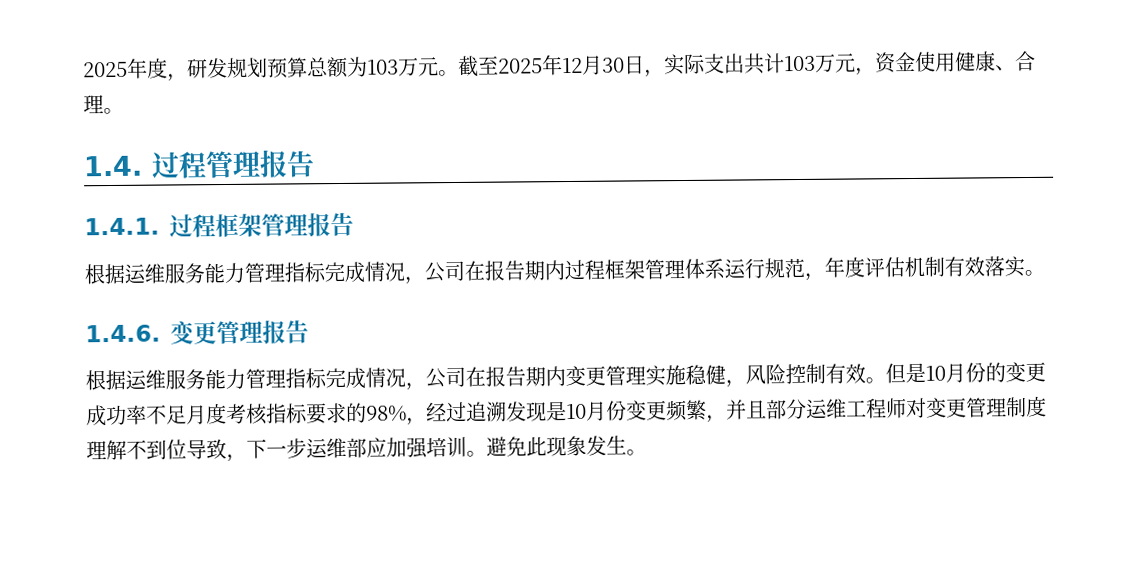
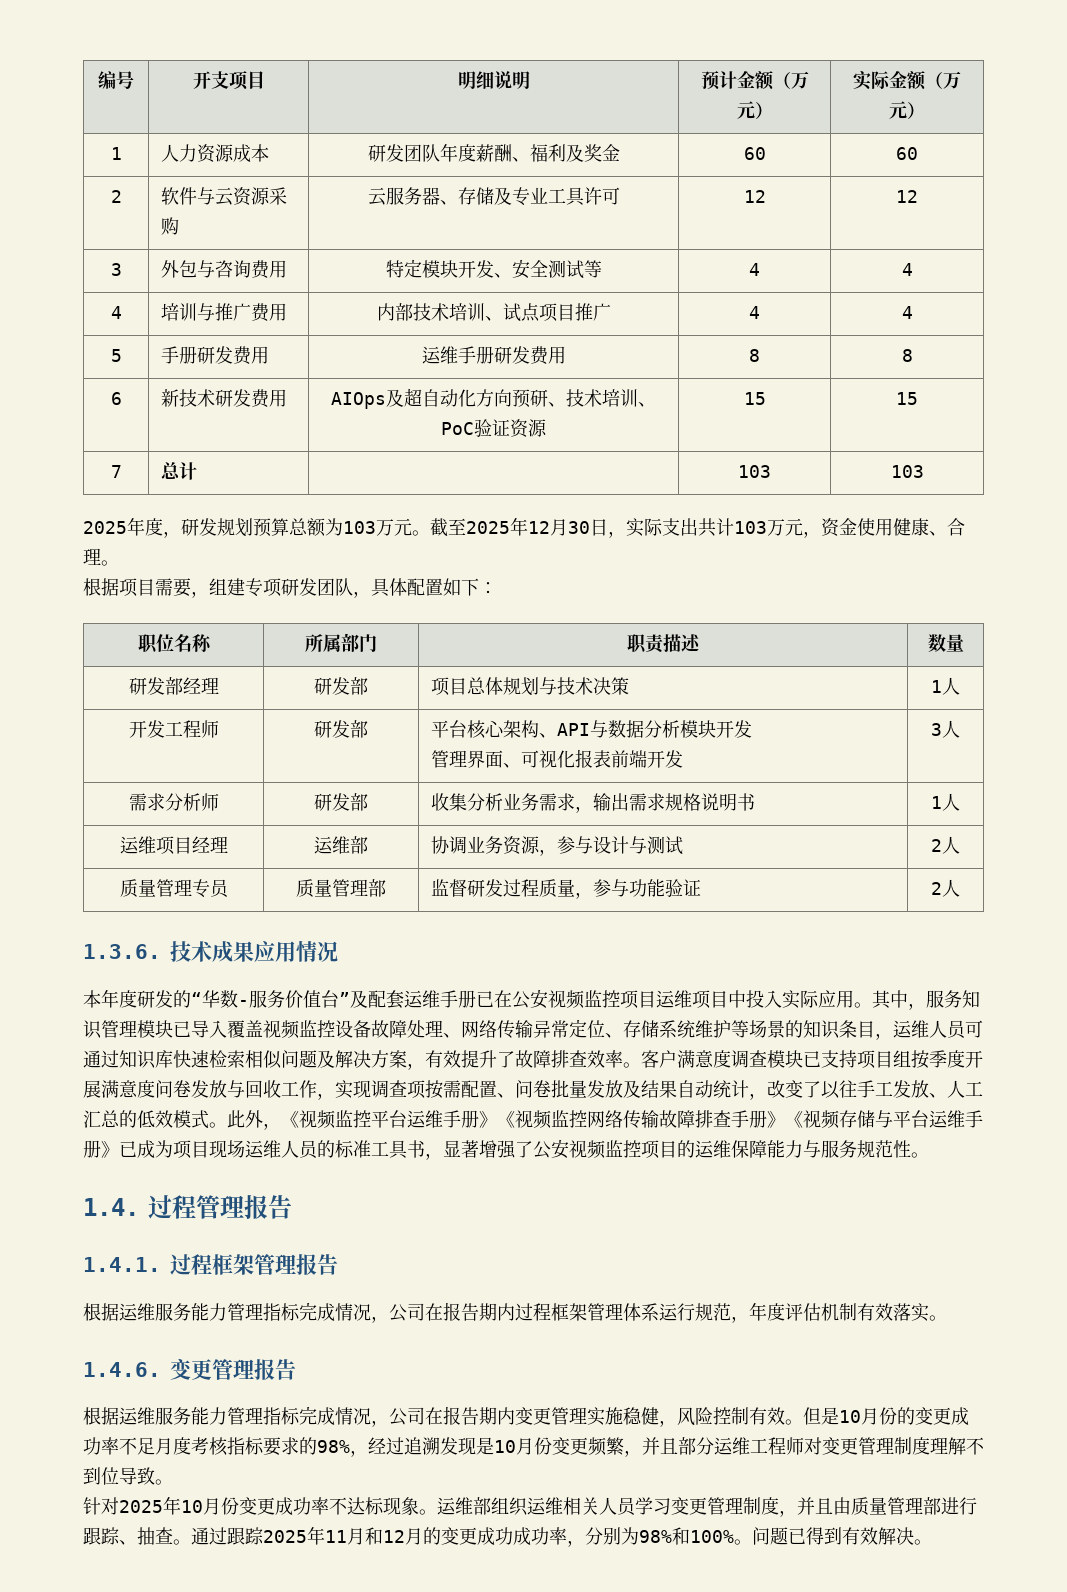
+ 编号 | 开支项目 | 明细说明 | 预计金额（万元） | 实际金额（万元）
+ 1 | 人力资源成本 | 研发团队年度薪酬、福利及奖金 | 60 | 60
+ 2 | 软件与云资源采购 | 云服务器、存储及专业工具许可 | 12 | 12
+ 3 | 外包与咨询费用 | 特定模块开发、安全测试等 | 4 | 4
+ 4 | 培训与推广费用 | 内部技术培训、试点项目推广 | 4 | 4
+ 5 | 手册研发费用 | 运维手册研发费用 | 8 | 8
+ 6 | 新技术研发费用 | AIOps及超自动化方向预研、技术培训、PoC验证资源 | 15 | 15
+ 7 | 总计 | | 103 | 103
+ 根据项目需要，组建专项研发团队，具体配置如下：
+ 职位名称 | 所属部门 | 职责描述 | 数量
+ 研发部经理 | 研发部 | 项目总体规划与技术决策 | 1人
+ 开发工程师 | 研发部 | 平台核心架构、API与数据分析模块开发
+ 管理界面、可视化报表前端开发 | 3人
+ 需求分析师 | 研发部 | 收集分析业务需求，输出需求规格说明书 | 1人
+ 运维项目经理 | 运维部 | 协调业务资源，参与设计与测试 | 2人
+ 质量管理专员 | 质量管理部 | 监督研发过程质量，参与功能验证 | 2人
+ 1.3.6.技术成果应用情况
+ 本年度研发的“华数-服务价值台”及配套运维手册已在公安视频监控项目运维项目中投入实际应用。其中，服务知识管理模块已导入覆盖视频监控设备故障处理、网络传输异常定位、存储系统维护等场景的知识条目，运维人员可通过知识库快速检索相似问题及解决方案，有效提升了故障排查效率。客户满意度调查模块已支持项目组按季度开展满意度问卷发放与回收工作，实现调查项按需配置、问卷批量发放及结果自动统计，改变了以往手工发放、人工汇总的低效模式。此外，《视频监控平台运维手册》《视频监控网络传输故障排查手册》《视频存储与平台运维手册》已成为项目现场运维人员的标准工具书，显著增强了公安视频监控项目的运维保障能力与服务规范性。
- 但是10月份的变更成功率不足月度考核指标要求的98%，经过追溯发现是10月份变更频繁，并且部分运维工程师对变更管理制度理解不到位导致，下一步运维部应加强培训。避免此现象发生。
+ 但是10月份的变更成功率不足月度考核指标要求的98%，经过追溯发现是10月份变更频繁，并且部分运维工程师对变更管理制度理解不到位导致。
+ 针对2025年10月份变更成功率不达标现象。运维部组织运维相关人员学习变更管理制度，并且由质量管理部进行跟踪、抽查。通过跟踪2025年11月和12月的变更成功成功率，分别为98%和100%。问题已得到有效解决。

